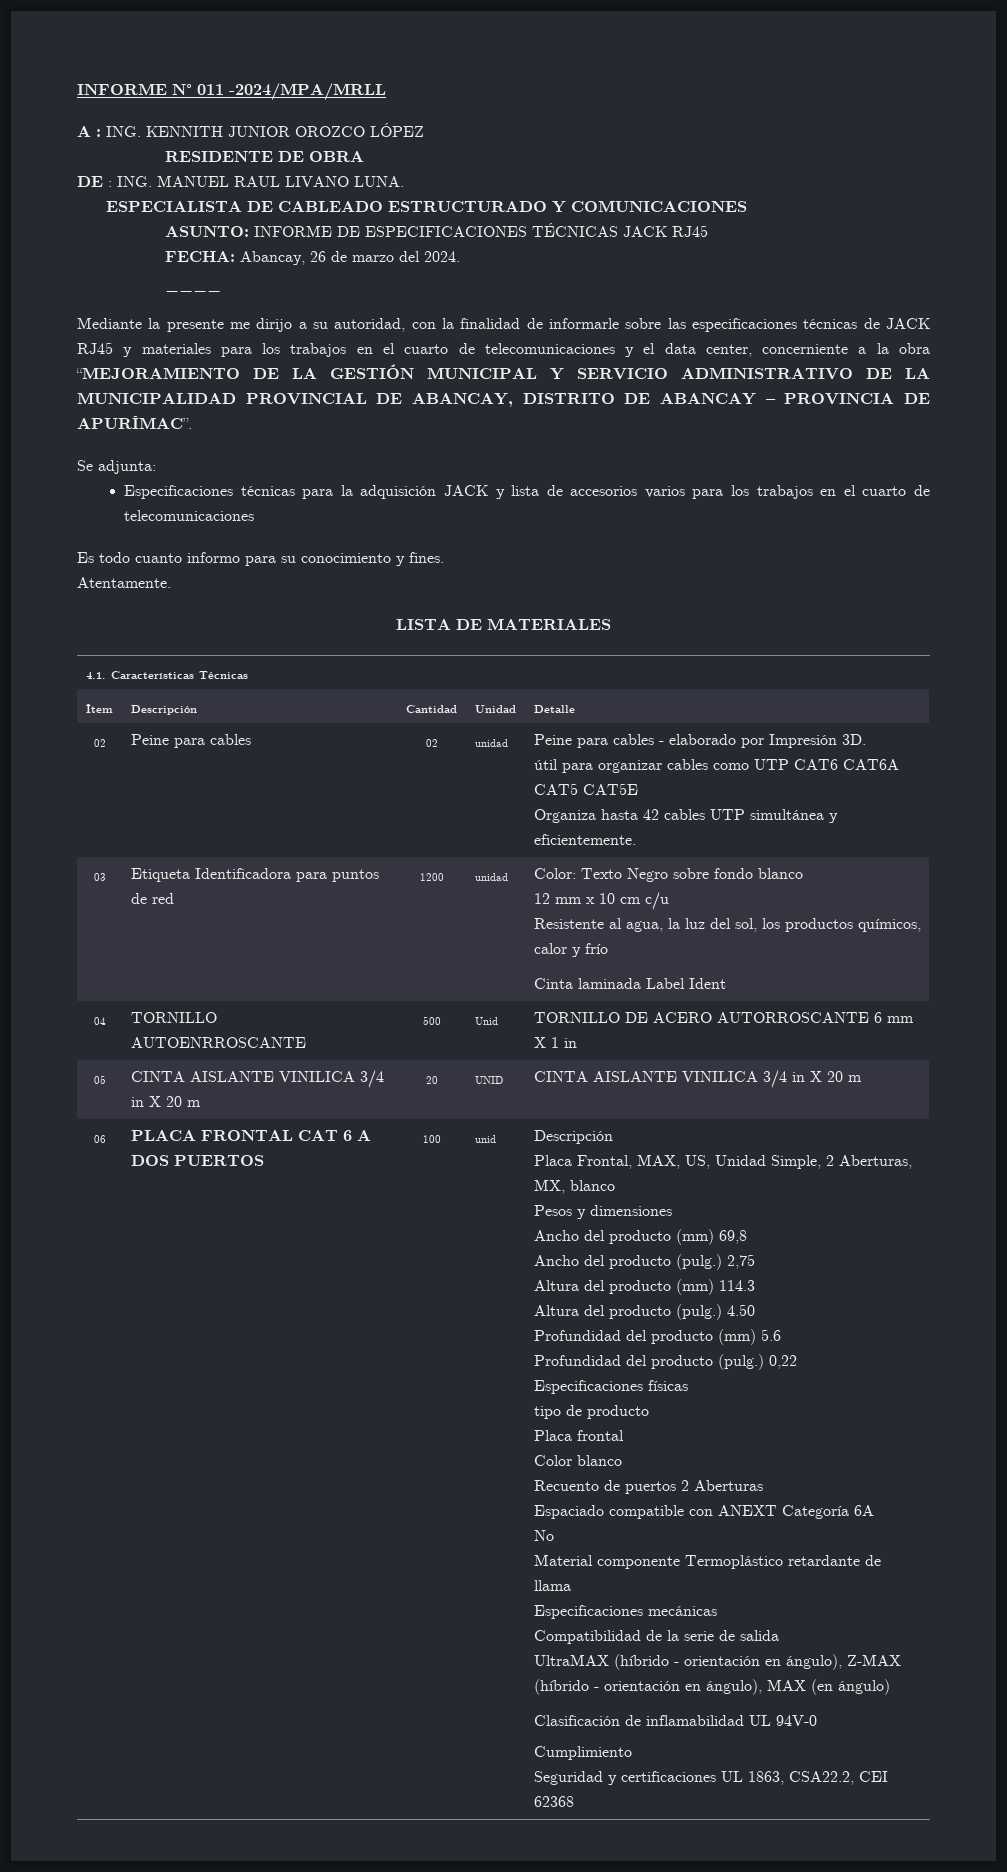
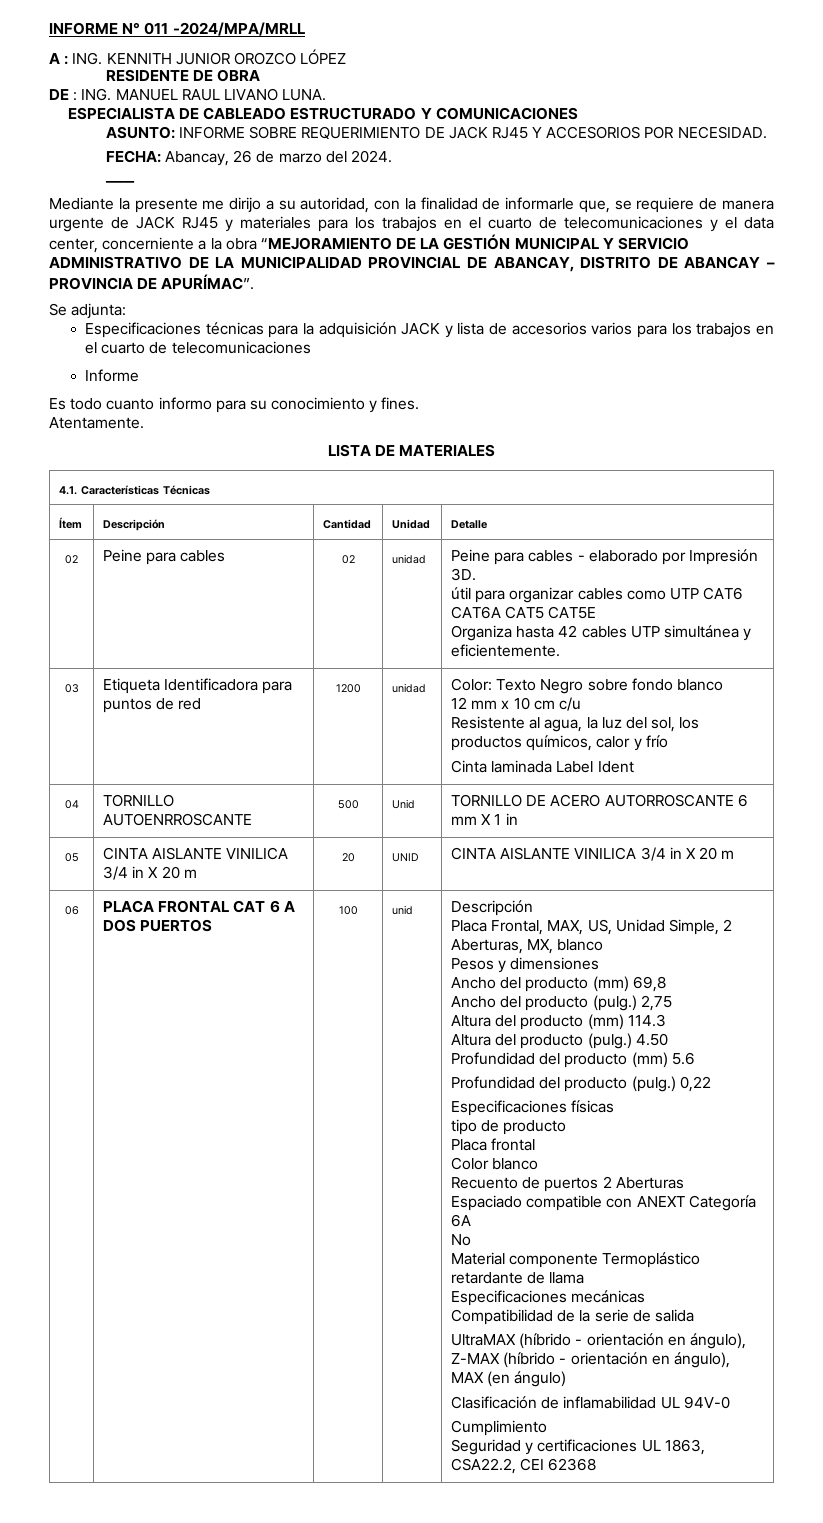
- ASUNTO: INFORME DE ESPECIFICACIONES TÉCNICAS JACK RJ45
+ ASUNTO: INFORME SOBRE REQUERIMIENTO DE JACK RJ45 Y ACCESORIOS POR NECESIDAD.
- Mediante la presente me dirijo a su autoridad, con la finalidad de informarle sobre las especificaciones técnicas de JACK RJ45 y materiales para los trabajos en el cuarto de telecomunicaciones y el data center, concerniente a la obra “MEJORAMIENTO DE LA GESTIÓN MUNICIPAL Y SERVICIO ADMINISTRATIVO DE LA MUNICIPALIDAD PROVINCIAL DE ABANCAY, DISTRITO DE ABANCAY – PROVINCIA DE APURÍMAC”.
+ Mediante la presente me dirijo a su autoridad, con la finalidad de informarle que, se requiere de manera urgente de JACK RJ45 y materiales para los trabajos en el cuarto de telecomunicaciones y el data center, concerniente a la obra “MEJORAMIENTO DE LA GESTIÓN MUNICIPAL Y SERVICIO ADMINISTRATIVO DE LA MUNICIPALIDAD PROVINCIAL DE ABANCAY, DISTRITO DE ABANCAY – PROVINCIA DE APURÍMAC”.
+ Informe

